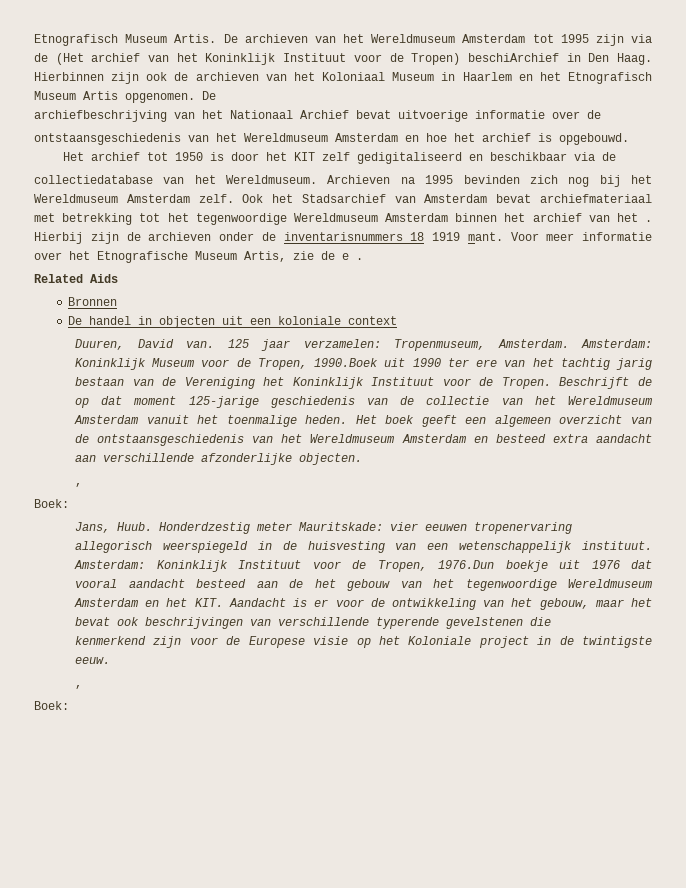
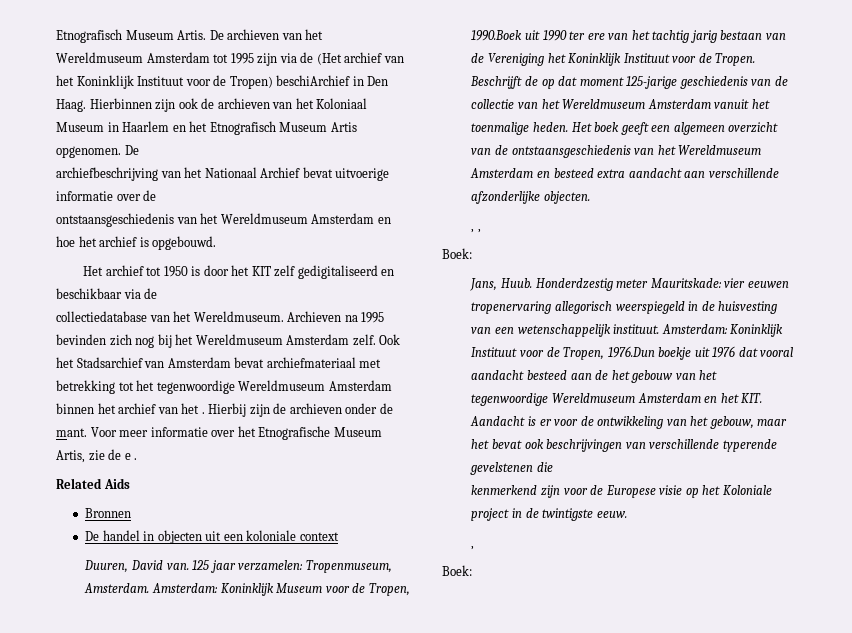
- Hierbij zijn de archieven onder de inventarisnummers 18 1919 mant.
+ Hierbij zijn de archieven onder de mant.
  Het boek geeft een algemeen overzicht van de ontstaansgeschiedenis van het Wereldmuseum Amsterdam en besteed extra aandacht aan verschillende afzonderlijke objecten.
- ,
+ , ,

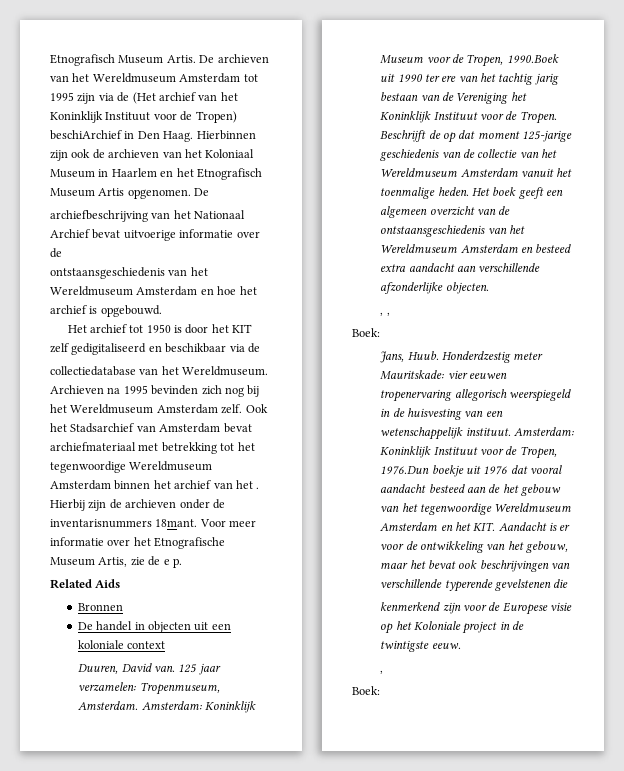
- Hierbij zijn de archieven onder de mant.
+ Hierbij zijn de archieven onder de inventarisnummers 18mant.
- Voor meer informatie over het Etnografische Museum Artis, zie de e .
+ Voor meer informatie over het Etnografische Museum Artis, zie de e p.

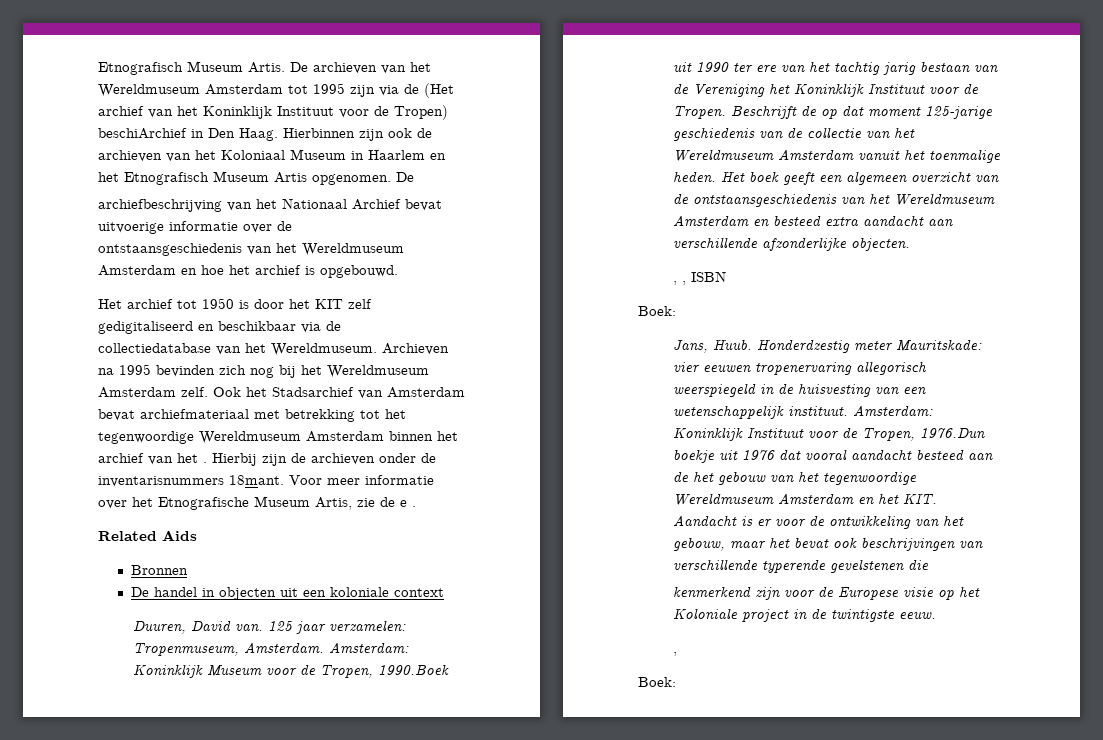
- Voor meer informatie over het Etnografische Museum Artis, zie de e p.
+ Voor meer informatie over het Etnografische Museum Artis, zie de e .
- , ,
+ , , ISBN

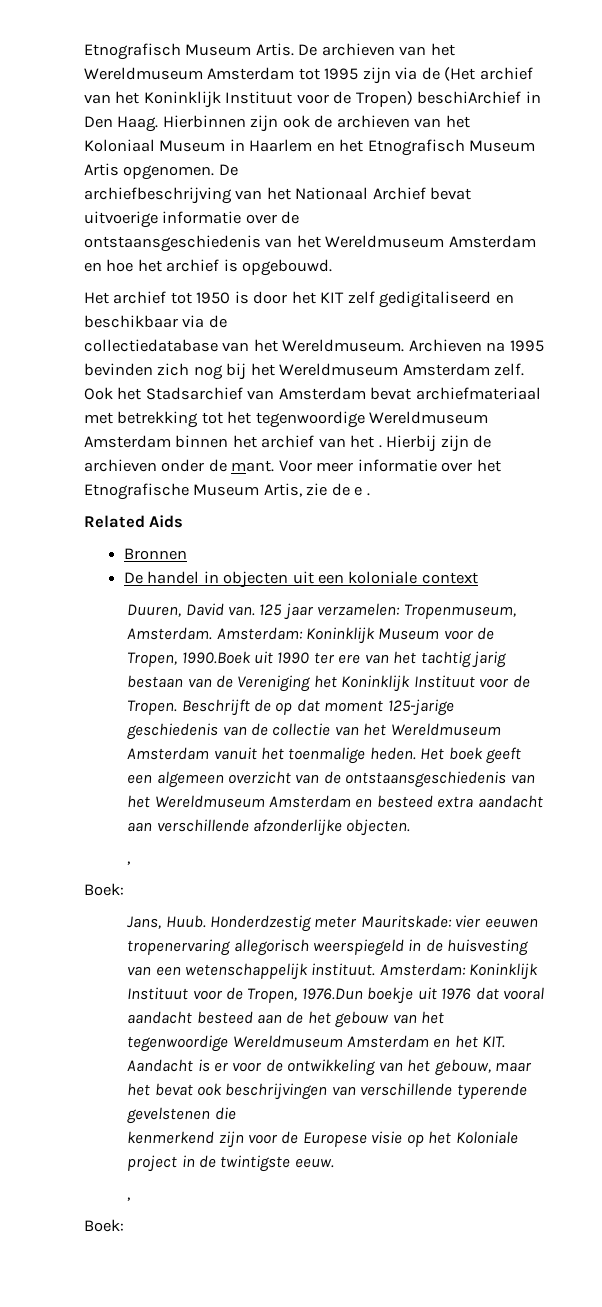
- Hierbij zijn de archieven onder de inventarisnummers 18mant.
+ Hierbij zijn de archieven onder de mant.
  Het boek geeft een algemeen overzicht van de ontstaansgeschiedenis van het Wereldmuseum Amsterdam en besteed extra aandacht aan verschillende afzonderlijke objecten.
- , , ISBN
+ ,

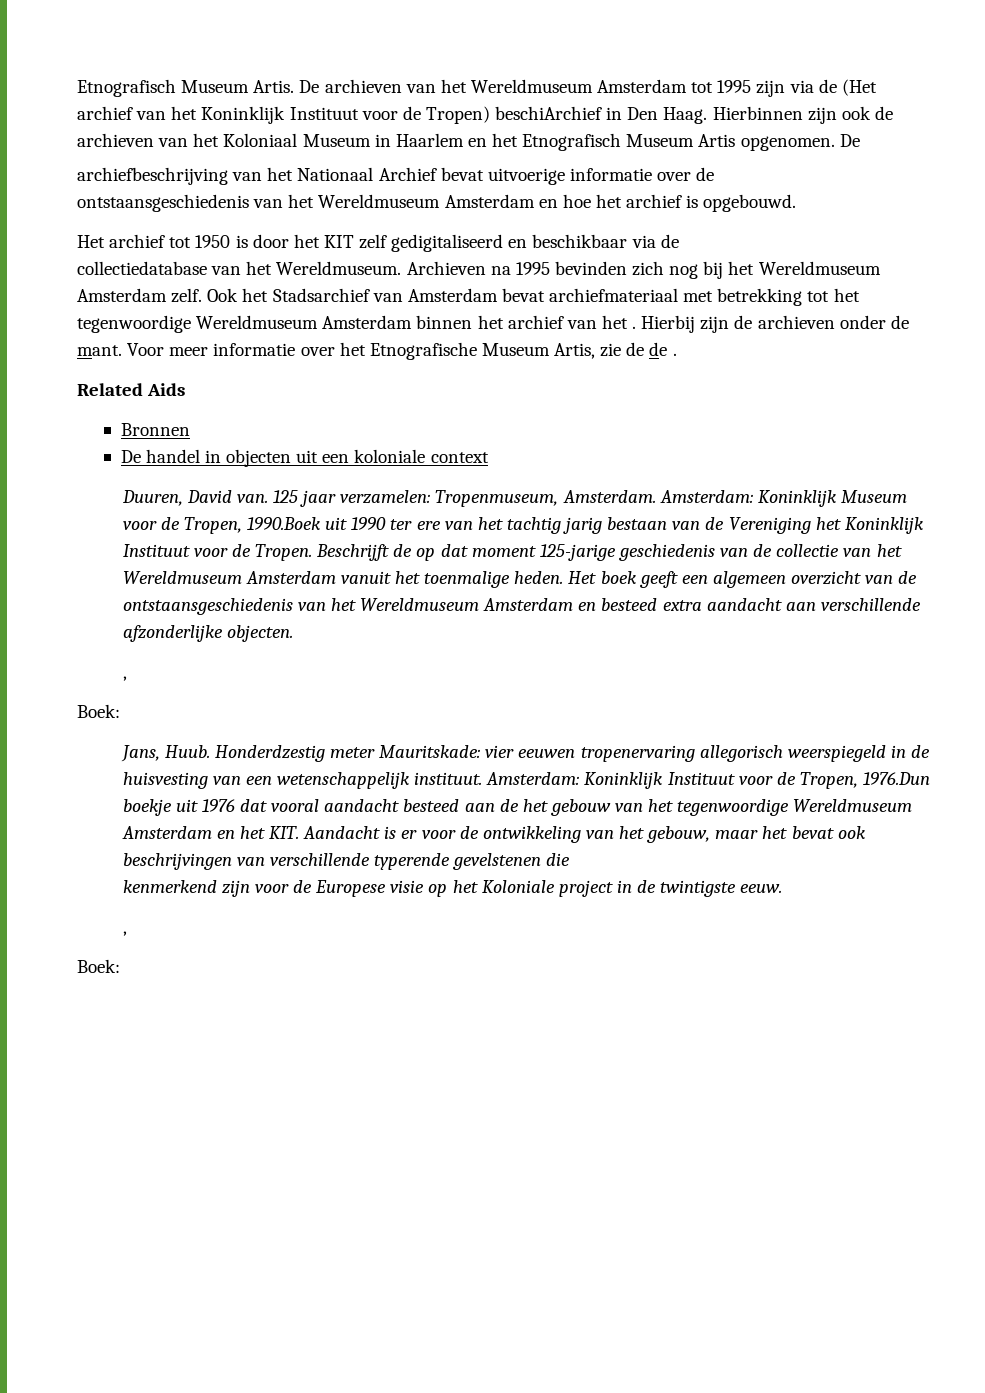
- Voor meer informatie over het Etnografische Museum Artis, zie de e .
+ Voor meer informatie over het Etnografische Museum Artis, zie de de .

